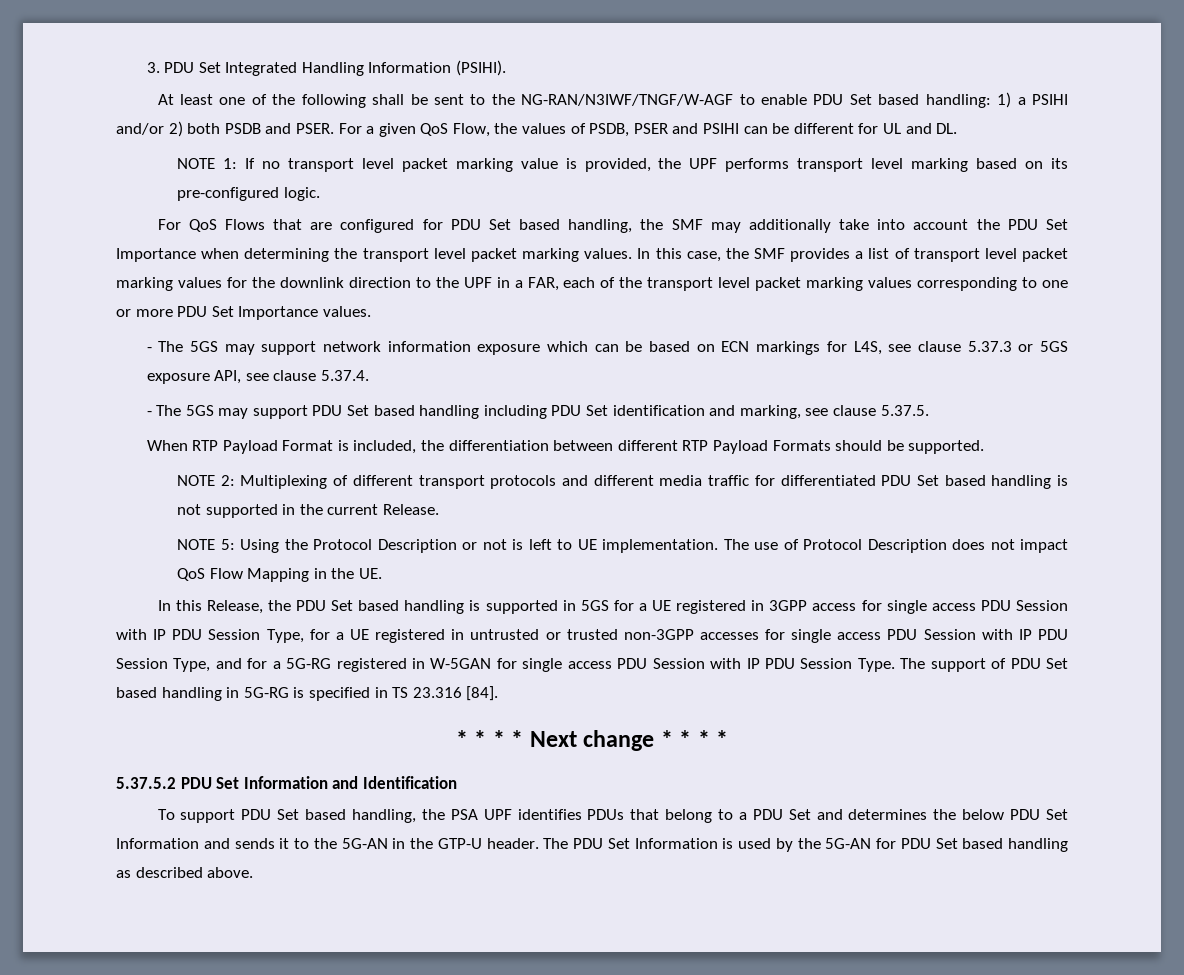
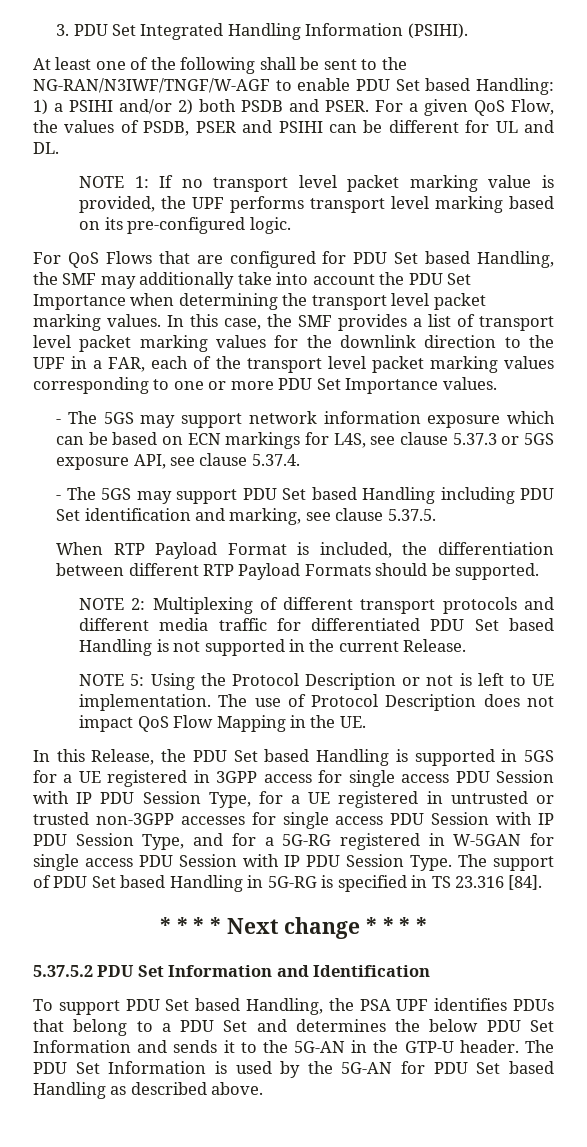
- At least one of the following shall be sent to the NG-RAN/N3IWF/TNGF/W-AGF to enable PDU Set based handling: 1) a PSIHI and/or 2) both PSDB and PSER.
+ At least one of the following shall be sent to the NG-RAN/N3IWF/TNGF/W-AGF to enable PDU Set based Handling: 1) a PSIHI and/or 2) both PSDB and PSER.
- For QoS Flows that are configured for PDU Set based handling, the SMF may additionally take into account the PDU Set Importance when determining the transport level packet marking values.
+ For QoS Flows that are configured for PDU Set based Handling, the SMF may additionally take into account the PDU Set Importance when determining the transport level packet marking values.
- - The 5GS may support PDU Set based handling including PDU Set identification and marking, see clause 5.37.5.
+ - The 5GS may support PDU Set based Handling including PDU Set identification and marking, see clause 5.37.5.
- NOTE 2: Multiplexing of different transport protocols and different media traffic for differentiated PDU Set based handling is not supported in the current Release.
+ NOTE 2: Multiplexing of different transport protocols and different media traffic for differentiated PDU Set based Handling is not supported in the current Release.
- In this Release, the PDU Set based handling is supported in 5GS for a UE registered in 3GPP access for single access PDU Session with IP PDU Session Type, for a UE registered in untrusted or trusted non-3GPP accesses for single access PDU Session with IP PDU Session Type, and for a 5G-RG registered in W-5GAN for single access PDU Session with IP PDU Session Type.
+ In this Release, the PDU Set based Handling is supported in 5GS for a UE registered in 3GPP access for single access PDU Session with IP PDU Session Type, for a UE registered in untrusted or trusted non-3GPP accesses for single access PDU Session with IP PDU Session Type, and for a 5G-RG registered in W-5GAN for single access PDU Session with IP PDU Session Type.
- The support of PDU Set based handling in 5G-RG is specified in TS 23.316 [84].
+ The support of PDU Set based Handling in 5G-RG is specified in TS 23.316 [84].
- To support PDU Set based handling, the PSA UPF identifies PDUs that belong to a PDU Set and determines the below PDU Set Information and sends it to the 5G-AN in the GTP-U header.
+ To support PDU Set based Handling, the PSA UPF identifies PDUs that belong to a PDU Set and determines the below PDU Set Information and sends it to the 5G-AN in the GTP-U header.
- The PDU Set Information is used by the 5G-AN for PDU Set based handling as described above.
+ The PDU Set Information is used by the 5G-AN for PDU Set based Handling as described above.

